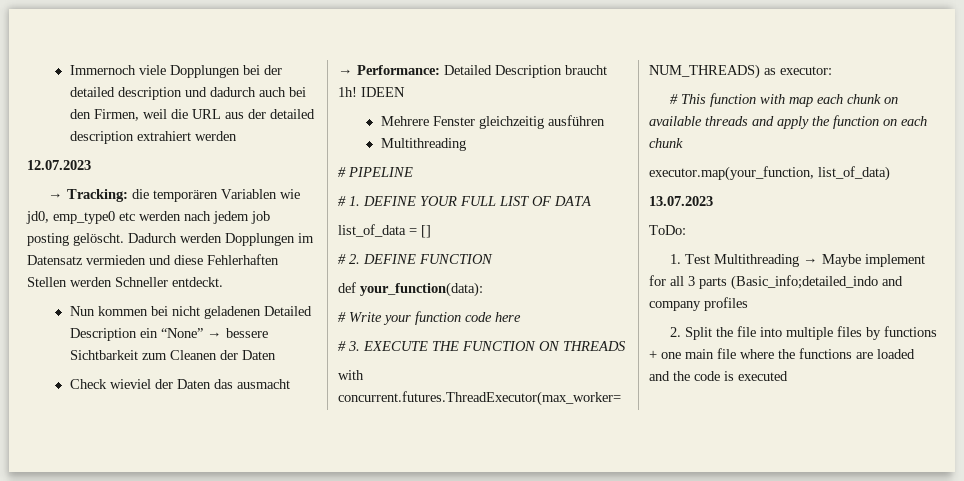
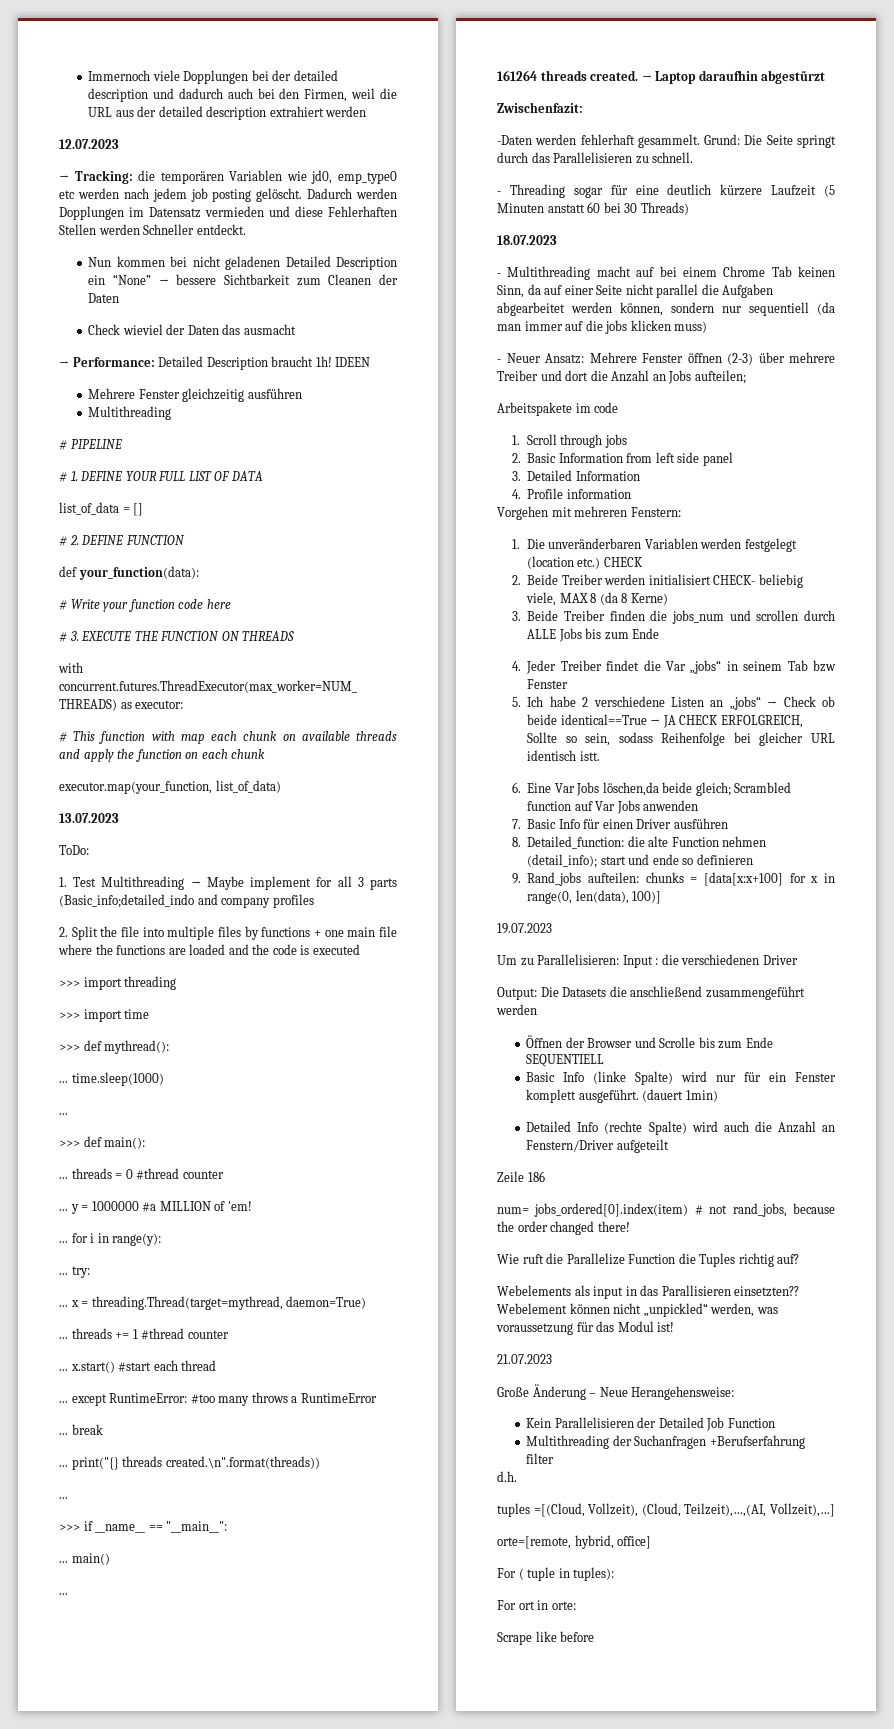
+ >>> import threading
+ >>> import time
+ >>> def mythread():
+ ... time.sleep(1000)
+ ...
+ >>> def main():
+ ... threads = 0 #thread counter
+ ... y = 1000000 #a MILLION of 'em!
+ ... for i in range(y):
+ ... try:
+ ... x = threading.Thread(target=mythread, daemon=True)
+ ... threads += 1 #thread counter
+ ... x.start() #start each thread
+ ... except RuntimeError: #too many throws a RuntimeError
+ ... break
+ ... print("{} threads created.\n".format(threads))
+ ...
+ >>> if __name__ == "__main__":
+ ... main()
+ ...
+ 161264 threads created. → Laptop daraufhin abgestürzt
+ Zwischenfazit:
+ -Daten werden fehlerhaft gesammelt. Grund: Die Seite springt durch das Parallelisieren zu schnell.
+ - Threading sogar für eine deutlich kürzere Laufzeit (5 Minuten anstatt 60 bei 30 Threads)
+ 18.07.2023
+ - Multithreading macht auf bei einem Chrome Tab keinen Sinn, da auf einer Seite nicht parallel die Aufgaben abgearbeitet werden können, sondern nur sequentiell (da man immer auf die jobs klicken muss)
+ - Neuer Ansatz: Mehrere Fenster öffnen (2-3) über mehrere Treiber und dort die Anzahl an Jobs aufteilen;
+ Arbeitspakete im code
+ 1. Scroll through jobs
+ 2. Basic Information from left side panel
+ 3. Detailed Information
+ 4. Profile information
+ Vorgehen mit mehreren Fenstern:
+ 1. Die unveränderbaren Variablen werden festgelegt (location etc.) CHECK
+ 2. Beide Treiber werden initialisiert CHECK- beliebig viele, MAX 8 (da 8 Kerne)
+ 3. Beide Treiber finden die jobs_num und scrollen durch ALLE Jobs bis zum Ende
+ 4. Jeder Treiber findet die Var „jobs“ in seinem Tab bzw Fenster
+ 5. Ich habe 2 verschiedene Listen an „jobs“ → Check ob beide identical==True → JA CHECK ERFOLGREICH, Sollte so sein, sodass Reihenfolge bei gleicher URL identisch istt.
+ 6. Eine Var Jobs löschen,da beide gleich; Scrambled function auf Var Jobs anwenden
+ 7. Basic Info für einen Driver ausführen
+ 8. Detailed_function: die alte Function nehmen (detail_info); start und ende so definieren
+ 9. Rand_jobs aufteilen: chunks = [data[x:x+100] for x in range(0, len(data), 100)]
+ 19.07.2023
+ Um zu Parallelisieren: Input : die verschiedenen Driver
+ Output: Die Datasets die anschließend zusammengeführt werden
+ Öffnen der Browser und Scrolle bis zum Ende SEQUENTIELL
+ Basic Info (linke Spalte) wird nur für ein Fenster komplett ausgeführt. (dauert 1min)
+ Detailed Info (rechte Spalte) wird auch die Anzahl an Fenstern/Driver aufgeteilt
+ Zeile 186
+ num= jobs_ordered[0].index(item) # not rand_jobs, because the order changed there!
+ Wie ruft die Parallelize Function die Tuples richtig auf?
+ Webelements als input in das Parallisieren einsetzten?? Webelement können nicht „unpickled“ werden, was voraussetzung für das Modul ist!
+ 21.07.2023
+ Große Änderung – Neue Herangehensweise:
+ Kein Parallelisieren der Detailed Job Function
+ Multithreading der Suchanfragen +Berufserfahrung filter
+ d.h.
+ tuples =[(Cloud, Vollzeit), (Cloud, Teilzeit),…,(AI, Vollzeit),…]
+ orte=[remote, hybrid, office]
+ For ( tuple in tuples):
+ For ort in orte:
+ Scrape like before

